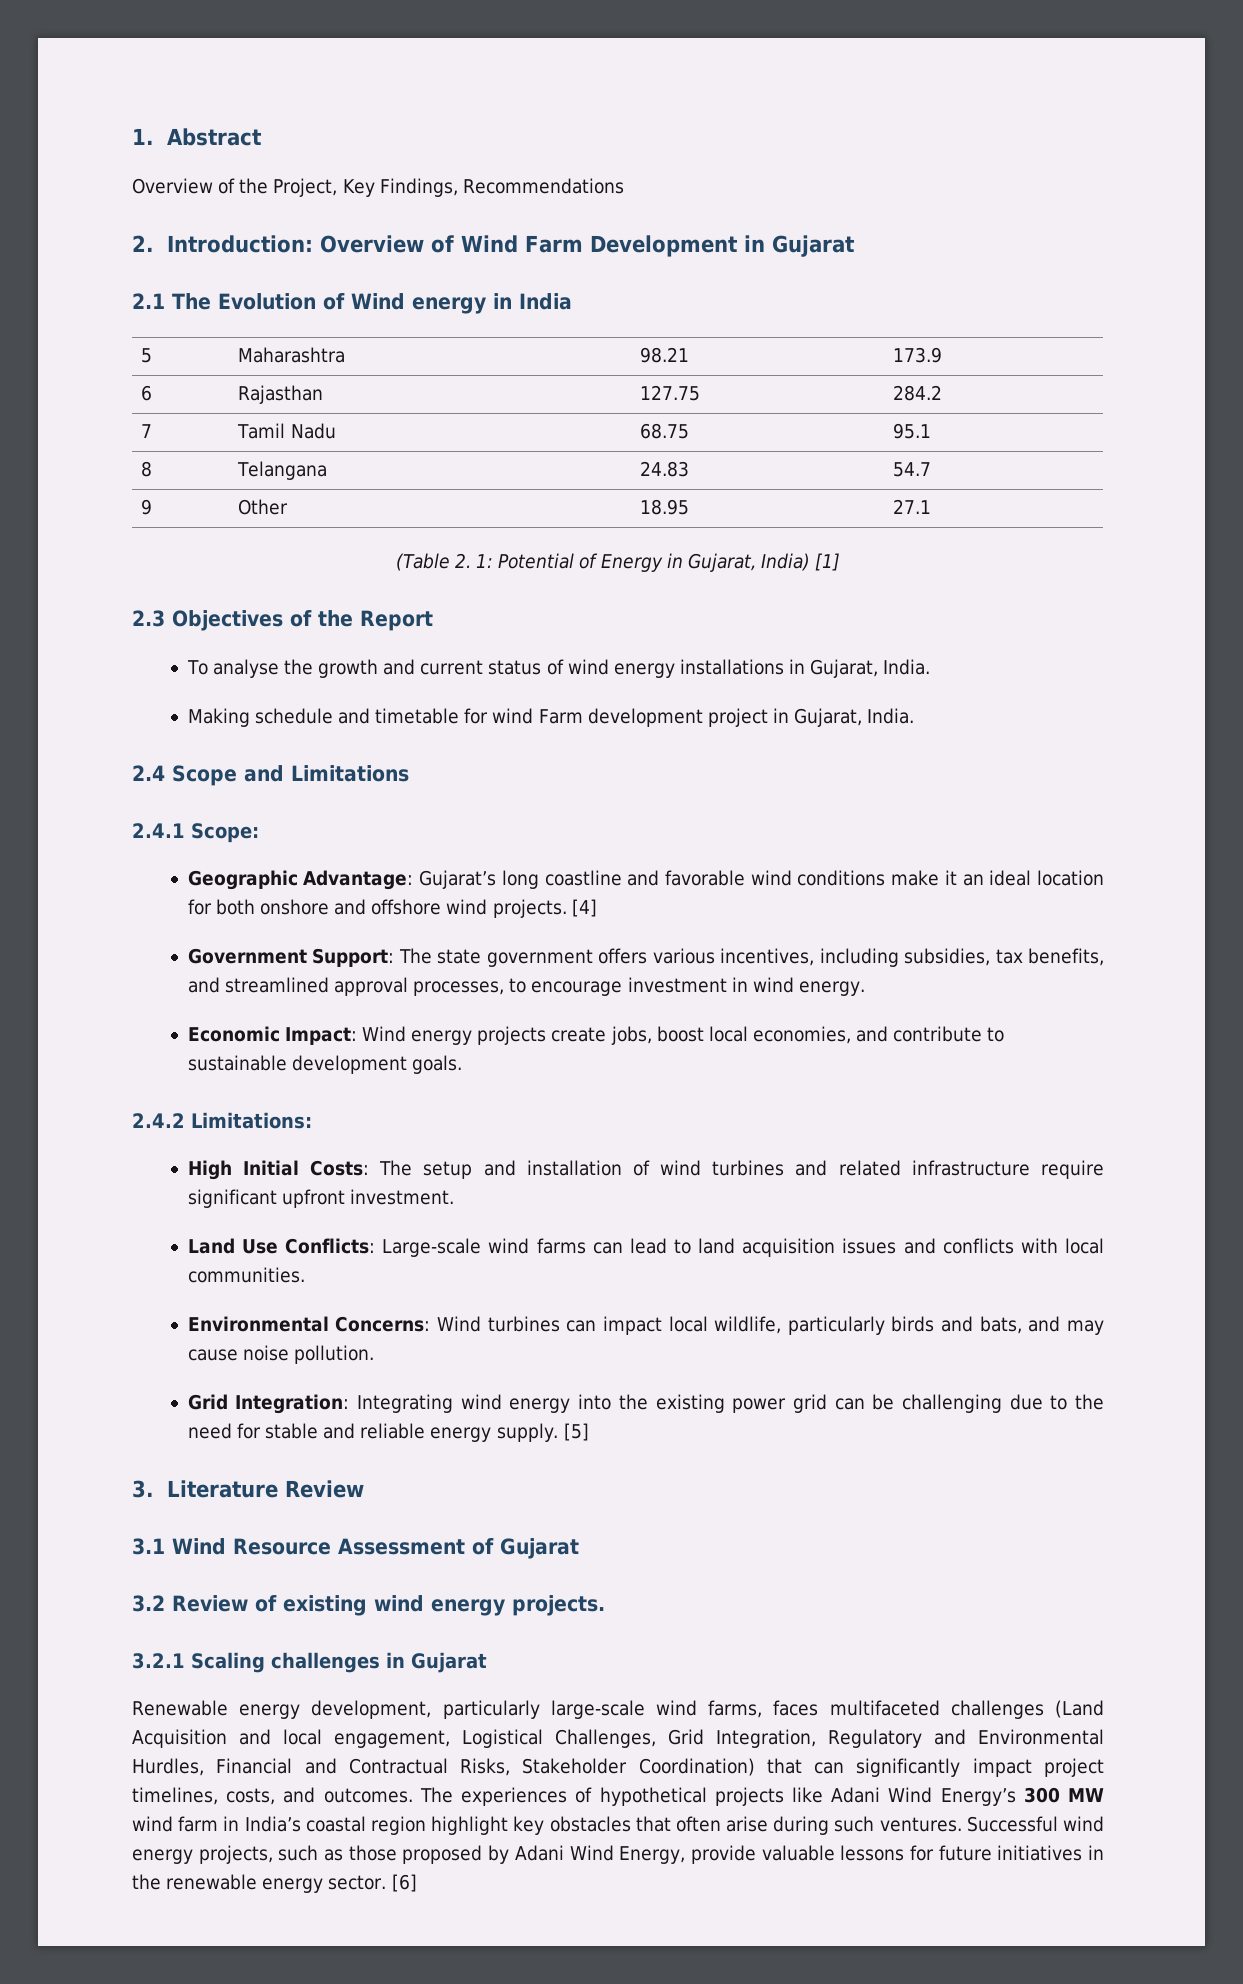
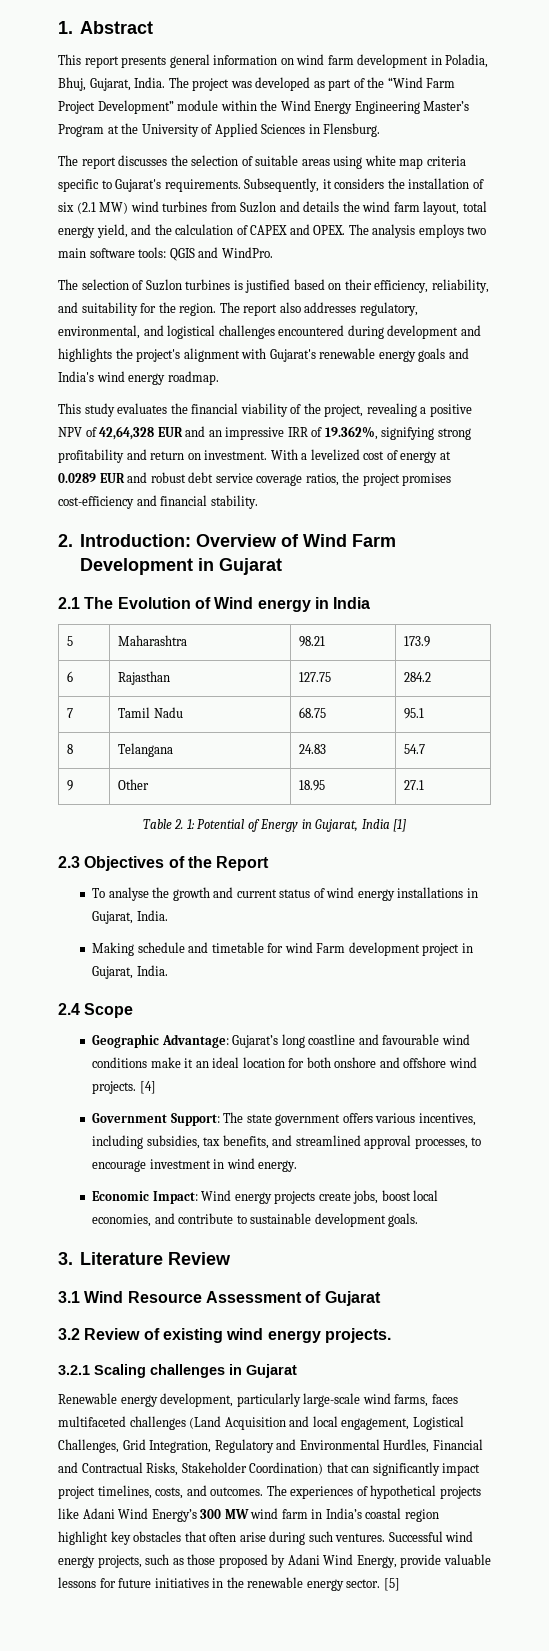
- Overview of the Project, Key Findings, Recommendations
+ This report presents general information on wind farm development in Poladia, Bhuj, Gujarat, India. The project was developed as part of the “Wind Farm Project Development” module within the Wind Energy Engineering Master’s Program at the University of Applied Sciences in Flensburg.
+ The report discusses the selection of suitable areas using white map criteria specific to Gujarat's requirements. Subsequently, it considers the installation of six (2.1 MW) wind turbines from Suzlon and details the wind farm layout, total energy yield, and the calculation of CAPEX and OPEX. The analysis employs two main software tools: QGIS and WindPro.
+ The selection of Suzlon turbines is justified based on their efficiency, reliability, and suitability for the region. The report also addresses regulatory, environmental, and logistical challenges encountered during development and highlights the project's alignment with Gujarat's renewable energy goals and India's wind energy roadmap.
+ This study evaluates the financial viability of the project, revealing a positive NPV of 42,64,328 EUR and an impressive IRR of 19.362%, signifying strong profitability and return on investment. With a levelized cost of energy at 0.0289 EUR and robust debt service coverage ratios, the project promises cost-efficiency and financial stability.
- (Table 2. 1: Potential of Energy in Gujarat, India) [1]
+ Table 2. 1: Potential of Energy in Gujarat, India [1]
- 2.4 Scope and Limitations
- 2.4.1 Scope:
+ 2.4 Scope
- Geographic Advantage: Gujarat’s long coastline and favorable wind conditions make it an ideal location for both onshore and offshore wind projects.
+ Geographic Advantage: Gujarat’s long coastline and favourable wind conditions make it an ideal location for both onshore and offshore wind projects.
- 2.4.2 Limitations:
- High Initial Costs: The setup and installation of wind turbines and related infrastructure require significant upfront investment.
- Land Use Conflicts: Large-scale wind farms can lead to land acquisition issues and conflicts with local communities.
- Environmental Concerns: Wind turbines can impact local wildlife, particularly birds and bats, and may cause noise pollution.
- Grid Integration: Integrating wind energy into the existing power grid can be challenging due to the need for stable and reliable energy supply. [5]
- [6]
+ [5]

